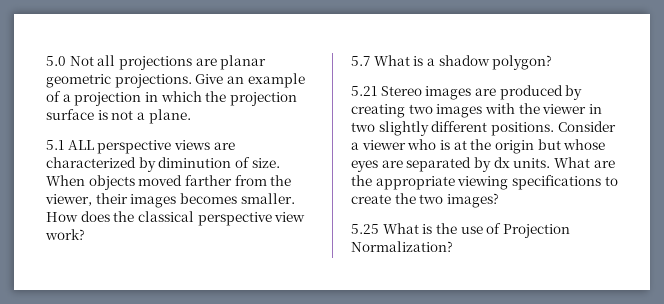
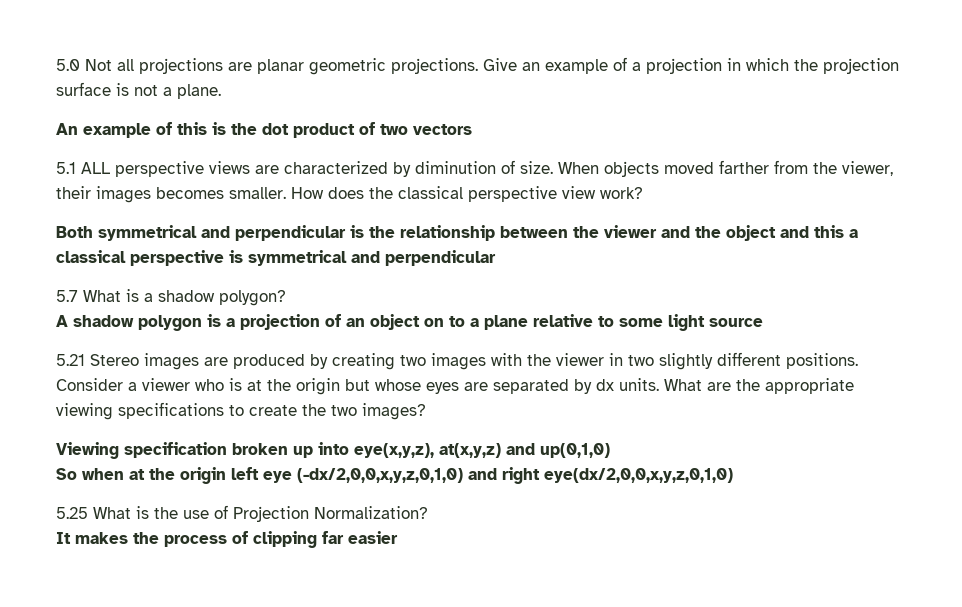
+ An example of this is the dot product of two vectors
+ Both symmetrical and perpendicular is the relationship between the viewer and the object and this a classical perspective is symmetrical and perpendicular
+ A shadow polygon is a projection of an object on to a plane relative to some light source
+ Viewing specification broken up into eye(x,y,z), at(x,y,z) and up(0,1,0)
+ So when at the origin left eye (-dx/2,0,0,x,y,z,0,1,0) and right eye(dx/2,0,0,x,y,z,0,1,0)
+ It makes the process of clipping far easier

